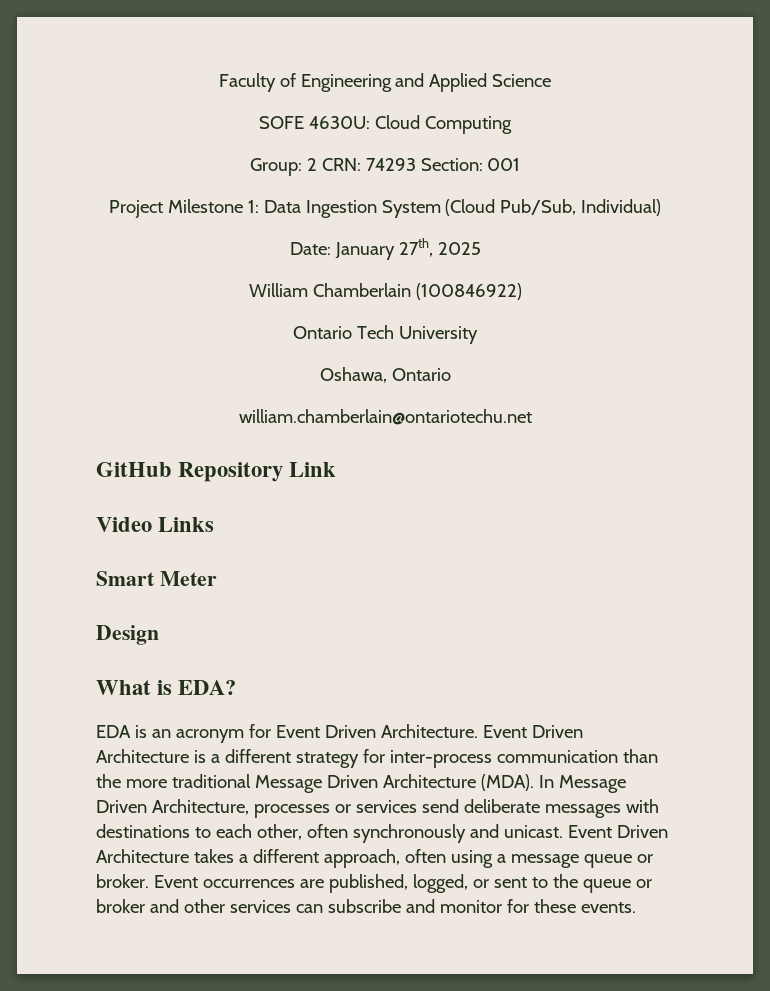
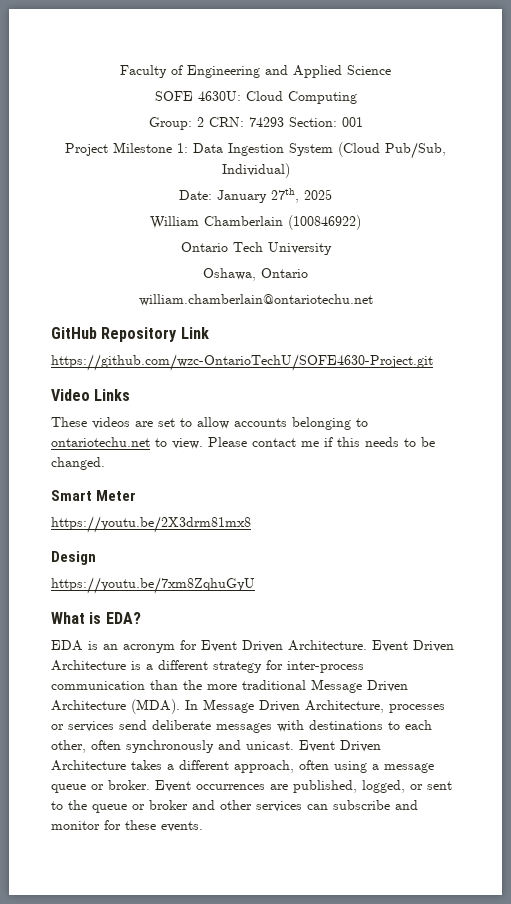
+ https://github.com/wzc-OntarioTechU/SOFE4630-Project.git
+ These videos are set to allow accounts belonging to ontariotechu.net to view. Please contact me if this needs to be changed.
+ https://youtu.be/2X3drm81mx8
+ https://youtu.be/7xm8ZqhuGyU

